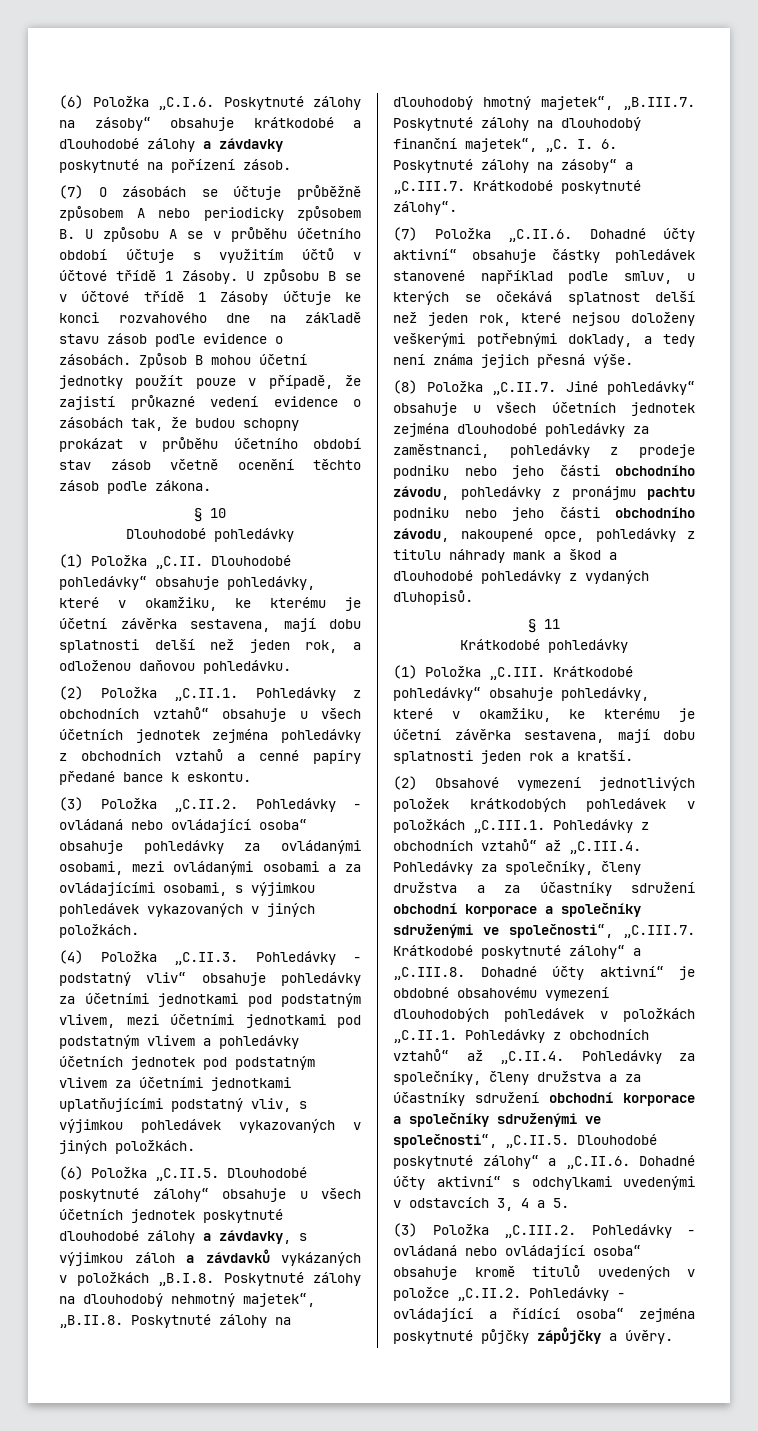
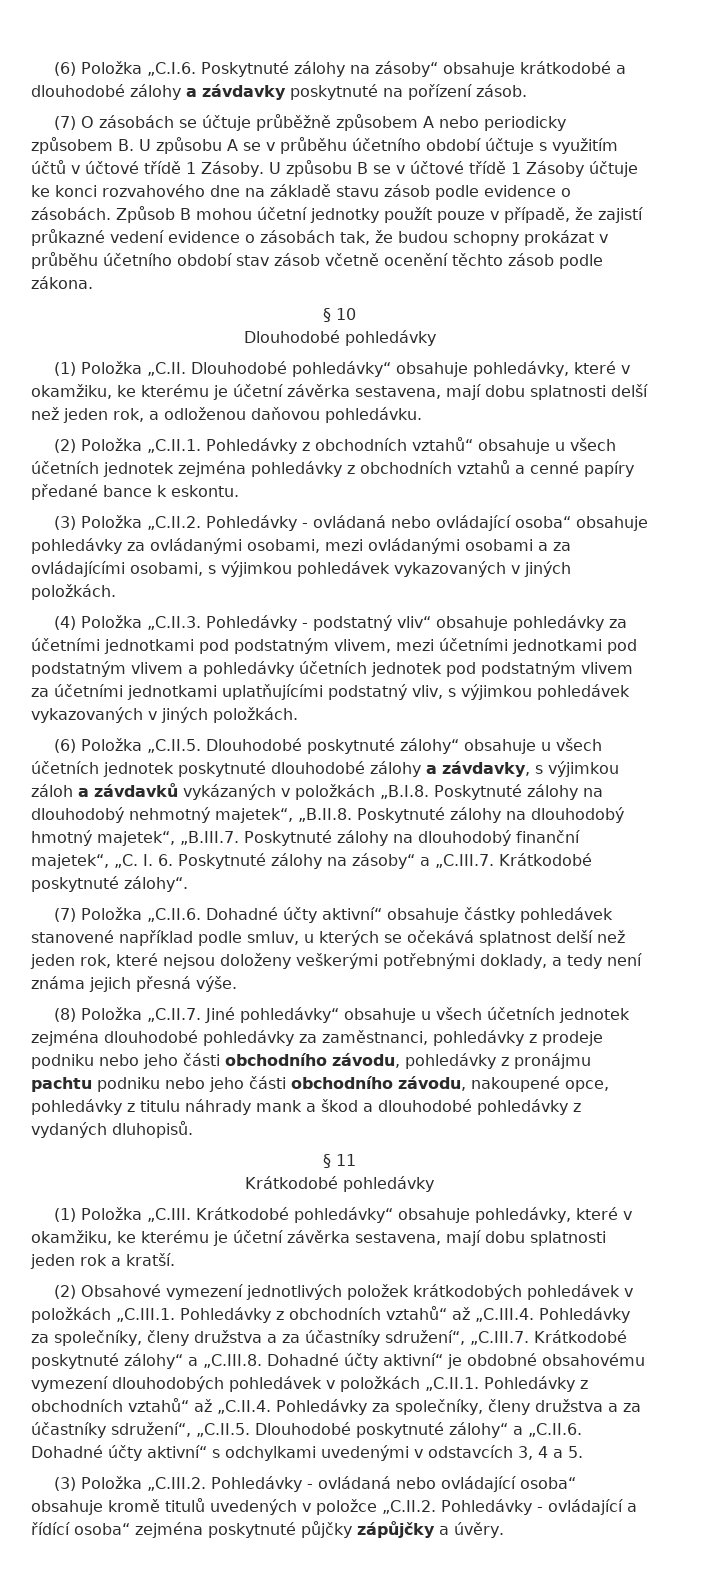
- (2) Obsahové vymezení jednotlivých položek krátkodobých pohledávek v položkách „C.III.1. Pohledávky z obchodních vztahů“ až „C.III.4. Pohledávky za společníky, členy družstva a za účastníky sdružení obchodní korporace a společníky sdruženými ve společnosti“, „C.III.7. Krátkodobé poskytnuté zálohy“ a „C.III.8. Dohadné účty aktivní“ je obdobné obsahovému vymezení dlouhodobých pohledávek v položkách „C.II.1. Pohledávky z obchodních vztahů“ až „C.II.4. Pohledávky za společníky, členy družstva a za účastníky sdružení obchodní korporace a společníky sdruženými ve společnosti“, „C.II.5. Dlouhodobé poskytnuté zálohy“ a „C.II.6. Dohadné účty aktivní“ s odchylkami uvedenými v odstavcích 3, 4 a 5.
+ (2) Obsahové vymezení jednotlivých položek krátkodobých pohledávek v položkách „C.III.1. Pohledávky z obchodních vztahů“ až „C.III.4. Pohledávky za společníky, členy družstva a za účastníky sdružení“, „C.III.7. Krátkodobé poskytnuté zálohy“ a „C.III.8. Dohadné účty aktivní“ je obdobné obsahovému vymezení dlouhodobých pohledávek v položkách „C.II.1. Pohledávky z obchodních vztahů“ až „C.II.4. Pohledávky za společníky, členy družstva a za účastníky sdružení“, „C.II.5. Dlouhodobé poskytnuté zálohy“ a „C.II.6. Dohadné účty aktivní“ s odchylkami uvedenými v odstavcích 3, 4 a 5.

